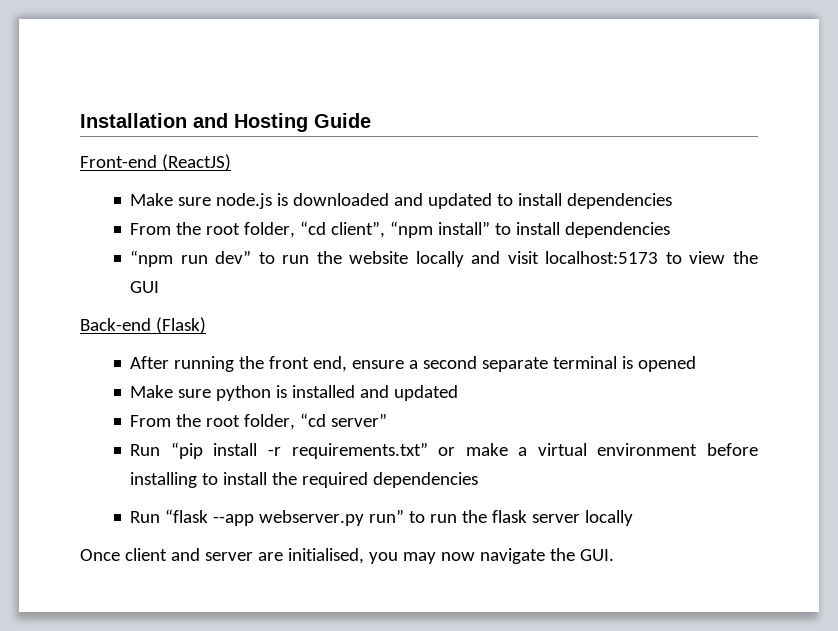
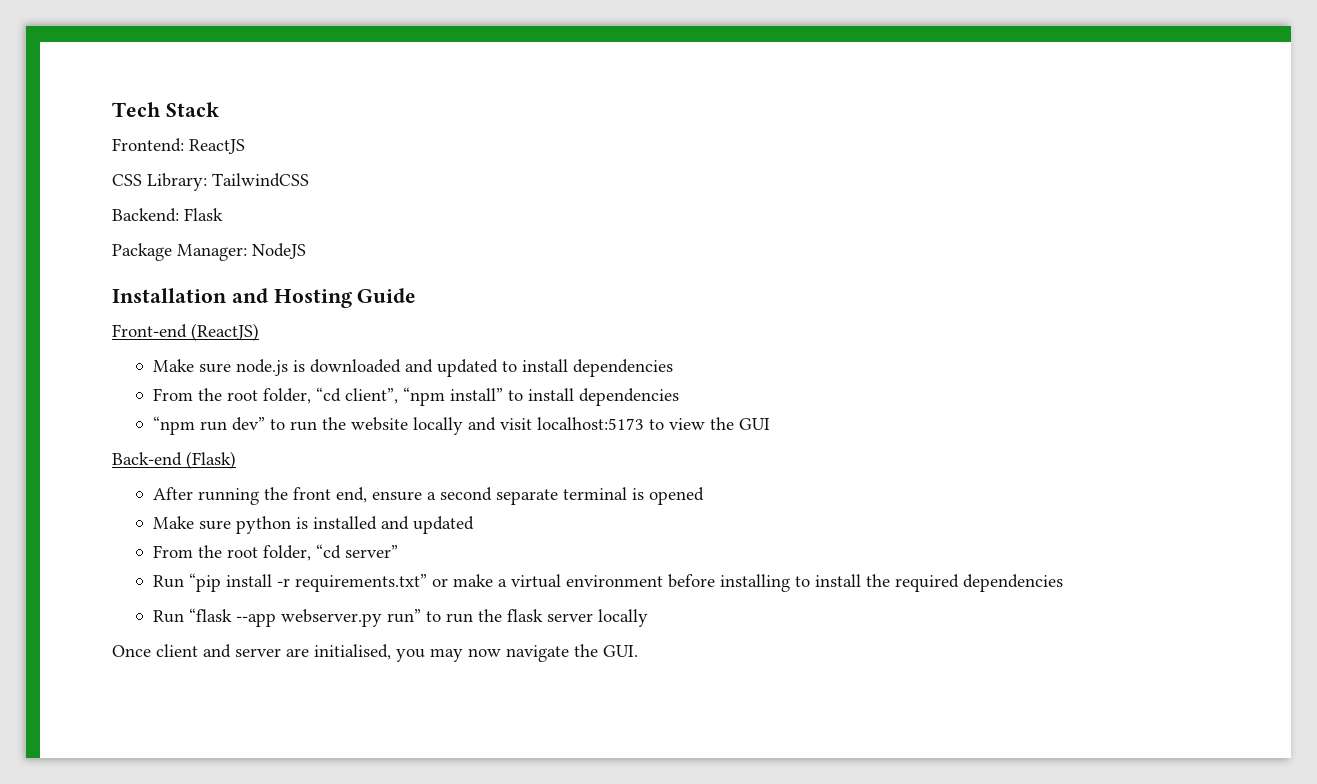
+ Tech Stack
+ Frontend: ReactJS
+ CSS Library: TailwindCSS
+ Backend: Flask
+ Package Manager: NodeJS

